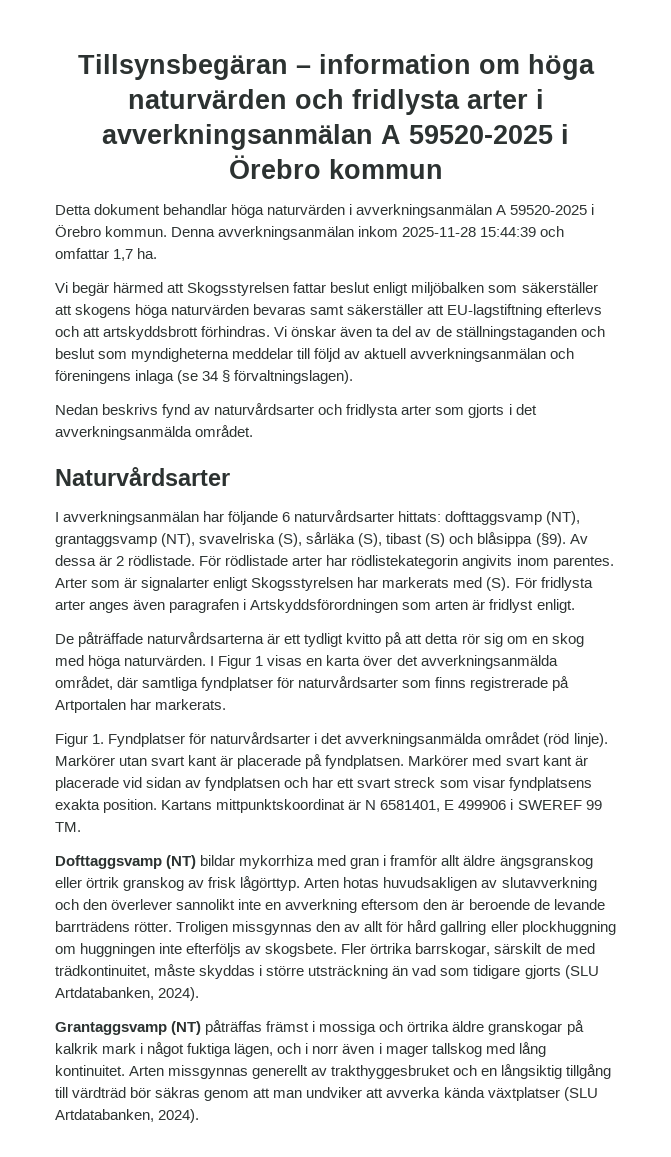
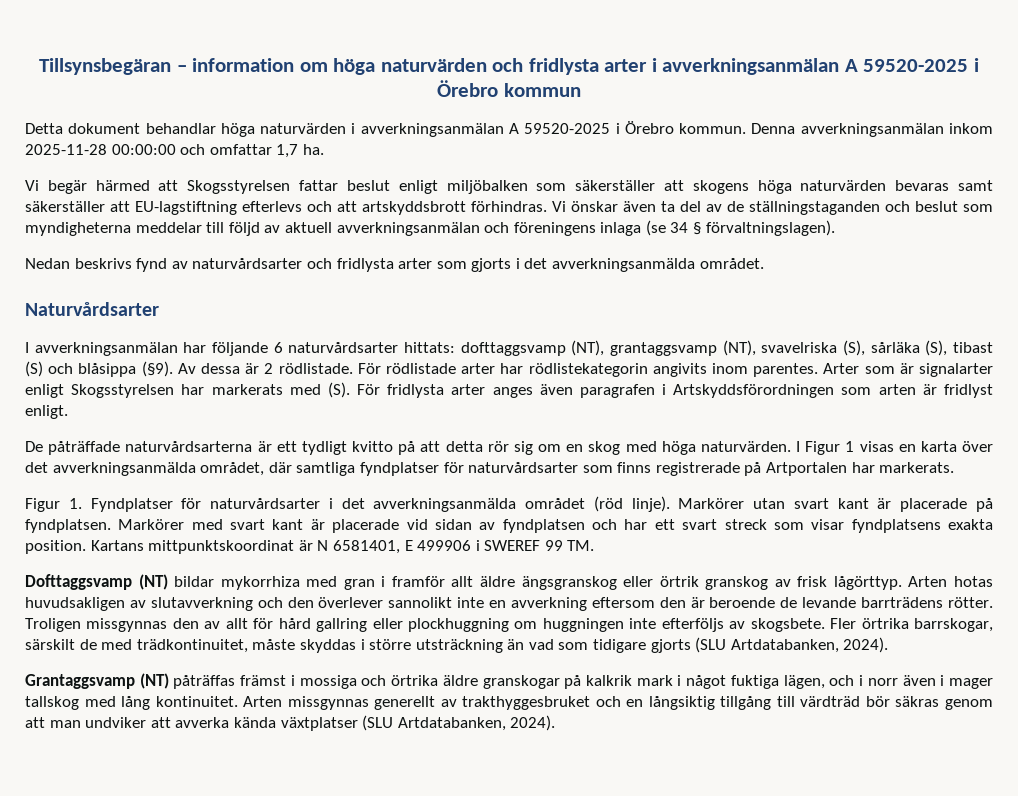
- Denna avverkningsanmälan inkom 2025-11-28 15:44:39 och omfattar 1,7 ha.
+ Denna avverkningsanmälan inkom 2025-11-28 00:00:00 och omfattar 1,7 ha.

